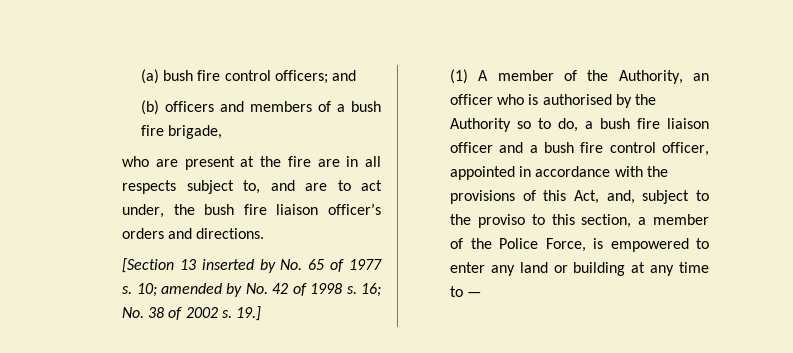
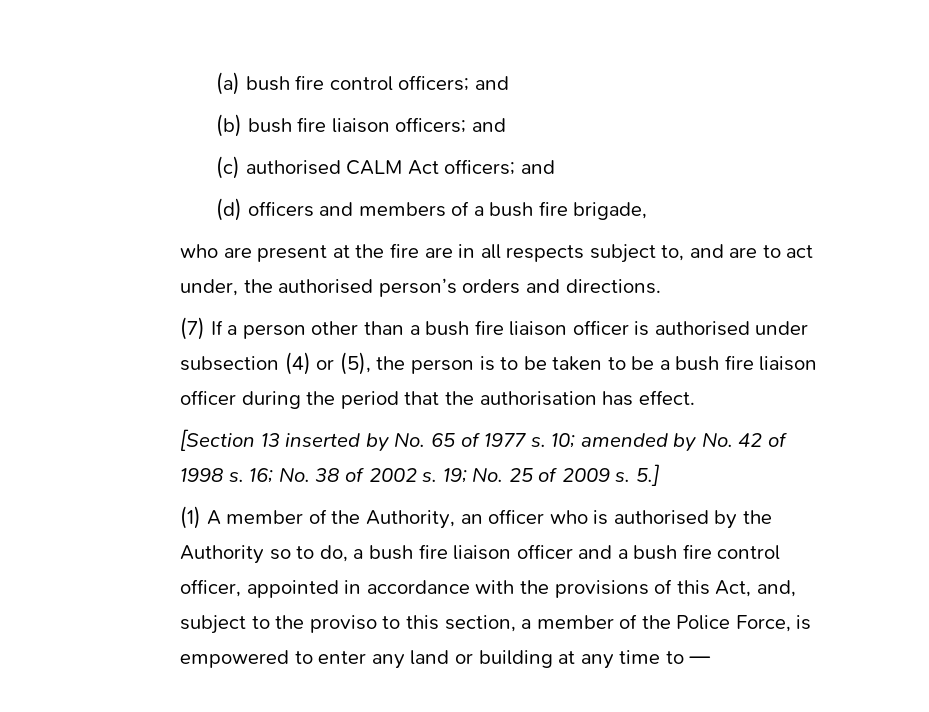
- (b) officers and members of a bush fire brigade,
+ (b) bush fire liaison officers; and
+ (c) authorised CALM Act officers; and
+ (d) officers and members of a bush fire brigade,
- who are present at the fire are in all respects subject to, and are to act under, the bush fire liaison officer’s orders and directions.
+ who are present at the fire are in all respects subject to, and are to act under, the authorised person’s orders and directions.
+ (7) If a person other than a bush fire liaison officer is authorised under subsection (4) or (5), the person is to be taken to be a bush fire liaison officer during the period that the authorisation has effect.
- 19.]
+ 19; No. 25 of 2009 s. 5.]

